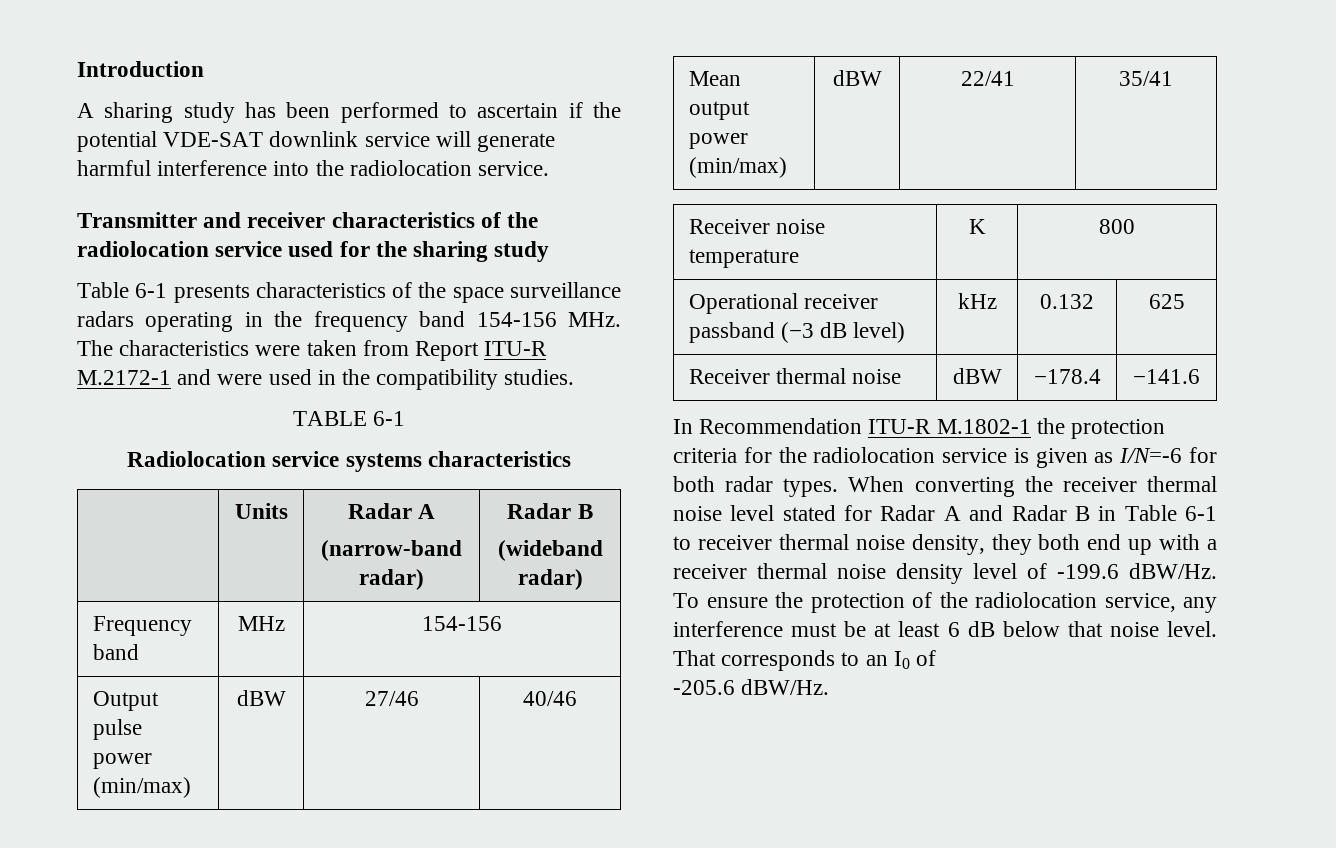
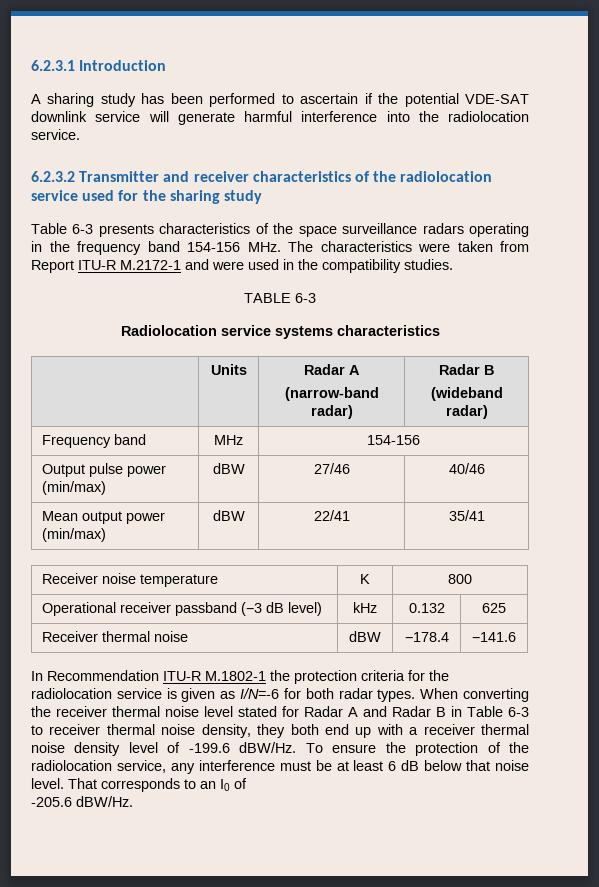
- Introduction
+ 6.2.3.1 Introduction
- Transmitter and receiver characteristics of the radiolocation service used for the sharing study
+ 6.2.3.2 Transmitter and receiver characteristics of the radiolocation service used for the sharing study
- Table 6-1 presents characteristics of the space surveillance radars operating in the frequency band 154-156 MHz. The characteristics were taken from Report ITU-R M.2172-1 and were used in the compatibility studies.
+ Table 6-3 presents characteristics of the space surveillance radars operating in the frequency band 154-156 MHz. The characteristics were taken from Report ITU-R M.2172-1 and were used in the compatibility studies.
- TABLE 6-1
+ TABLE 6-3
- When converting the receiver thermal noise level stated for Radar A and Radar B in Table 6-1 to receiver thermal noise density, they both end up with a receiver thermal noise density level of -199.6 dBW/Hz.
+ When converting the receiver thermal noise level stated for Radar A and Radar B in Table 6-3 to receiver thermal noise density, they both end up with a receiver thermal noise density level of -199.6 dBW/Hz.

